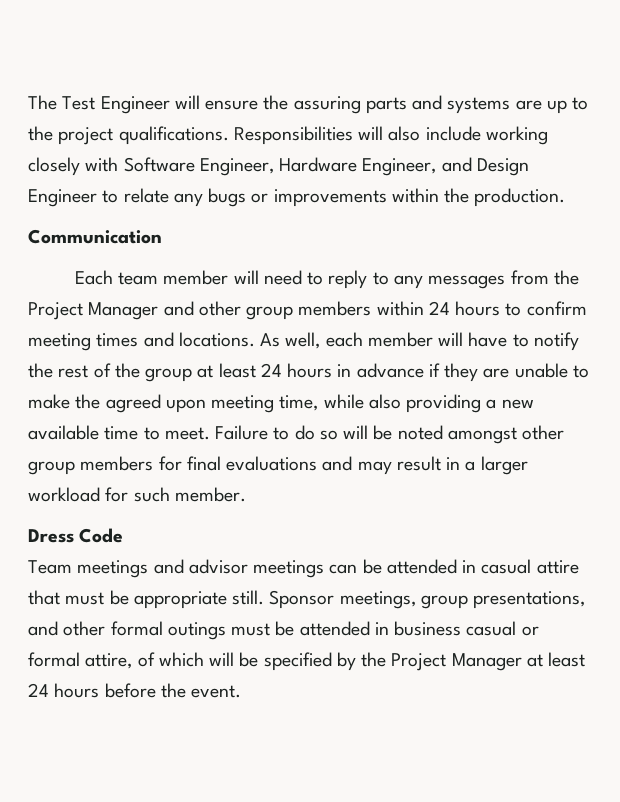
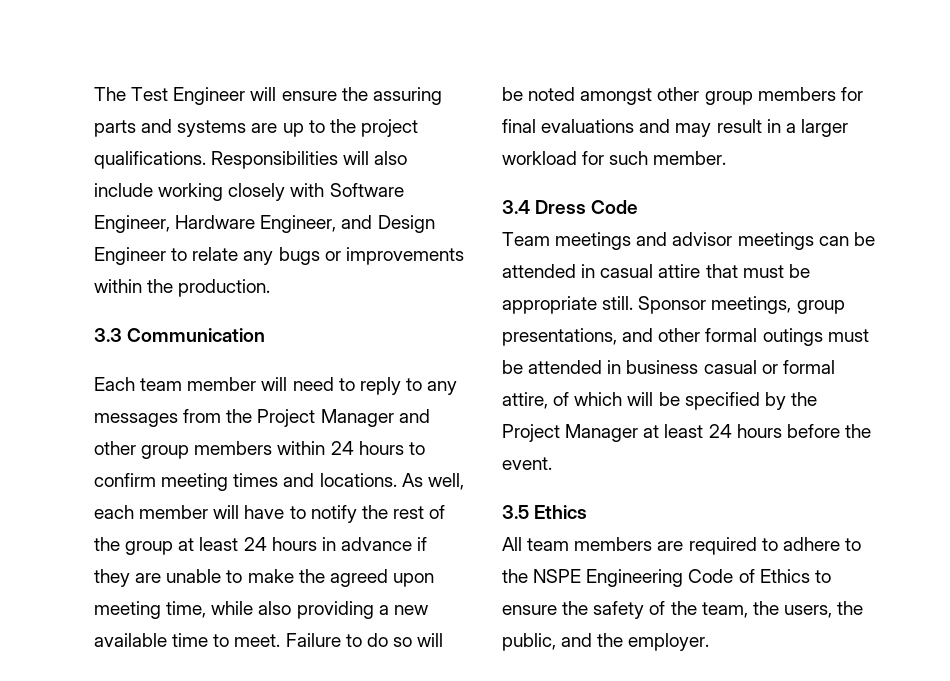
- Communication
+ 3.3 Communication
- Dress Code
+ 3.4 Dress Code
+ 3.5 Ethics
+ All team members are required to adhere to the NSPE Engineering Code of Ethics to ensure the safety of the team, the users, the public, and the employer.

